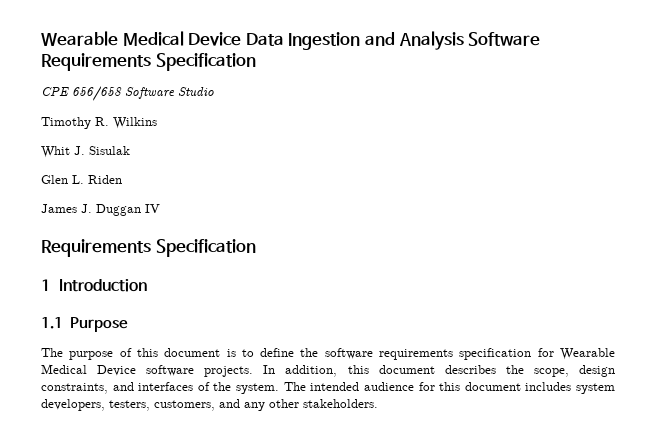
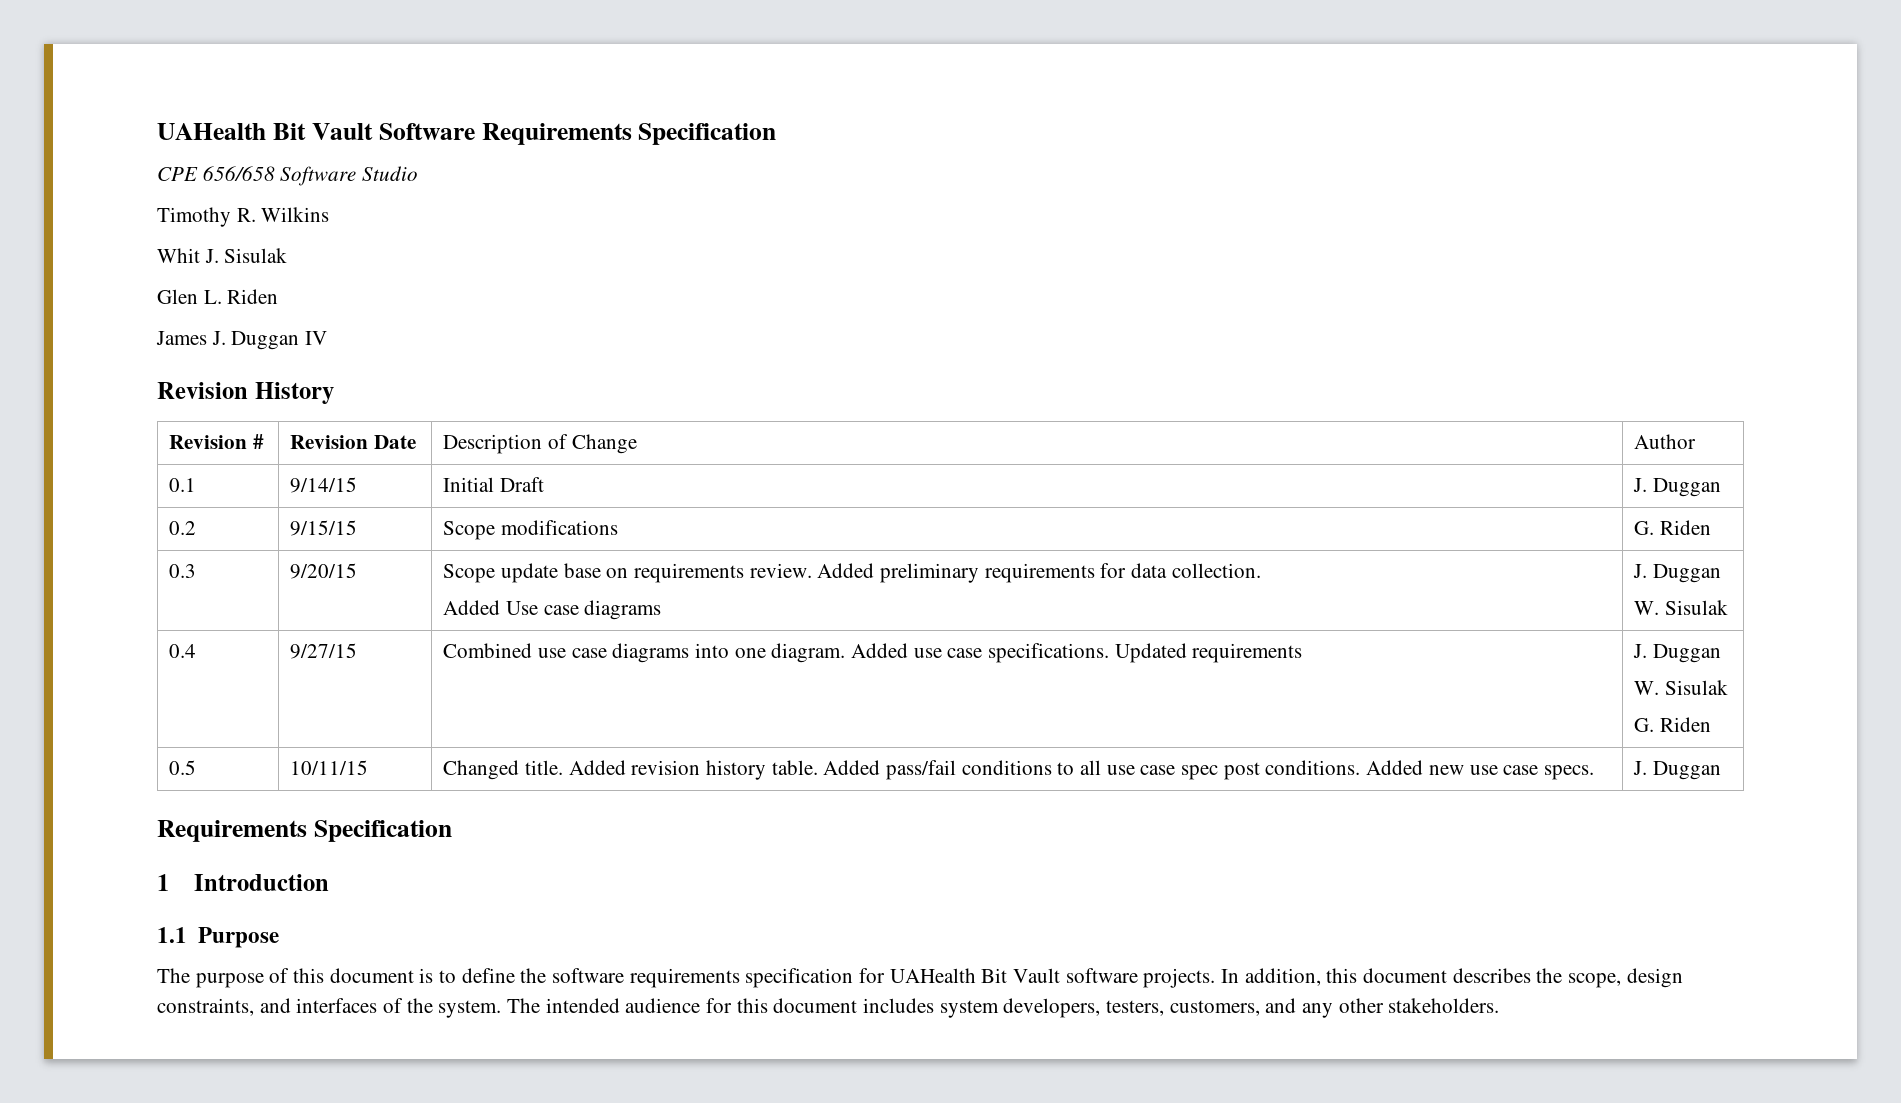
- Wearable Medical Device Data Ingestion and Analysis Software Requirements Specification
+ UAHealth Bit Vault Software Requirements Specification
+ Revision History
+ Revision # | Revision Date | Description of Change | Author
+ 0.1 | 9/14/15 | Initial Draft | J. Duggan
+ 0.2 | 9/15/15 | Scope modifications | G. Riden
+ 0.3 | 9/20/15 | Scope update base on requirements review. Added preliminary requirements for data collection.
+ Added Use case diagrams | J. Duggan
+ W. Sisulak
+ 0.4 | 9/27/15 | Combined use case diagrams into one diagram. Added use case specifications. Updated requirements | J. Duggan
+ W. Sisulak
+ G. Riden
+ 0.5 | 10/11/15 | Changed title. Added revision history table. Added pass/fail conditions to all use case spec post conditions. Added new use case specs. | J. Duggan
- The purpose of this document is to define the software requirements specification for Wearable Medical Device software projects.
+ The purpose of this document is to define the software requirements specification for UAHealth Bit Vault software projects.

